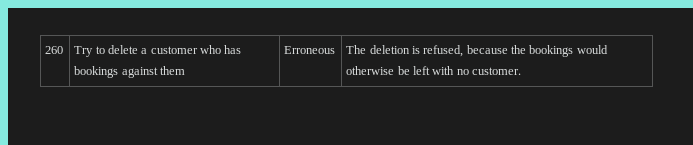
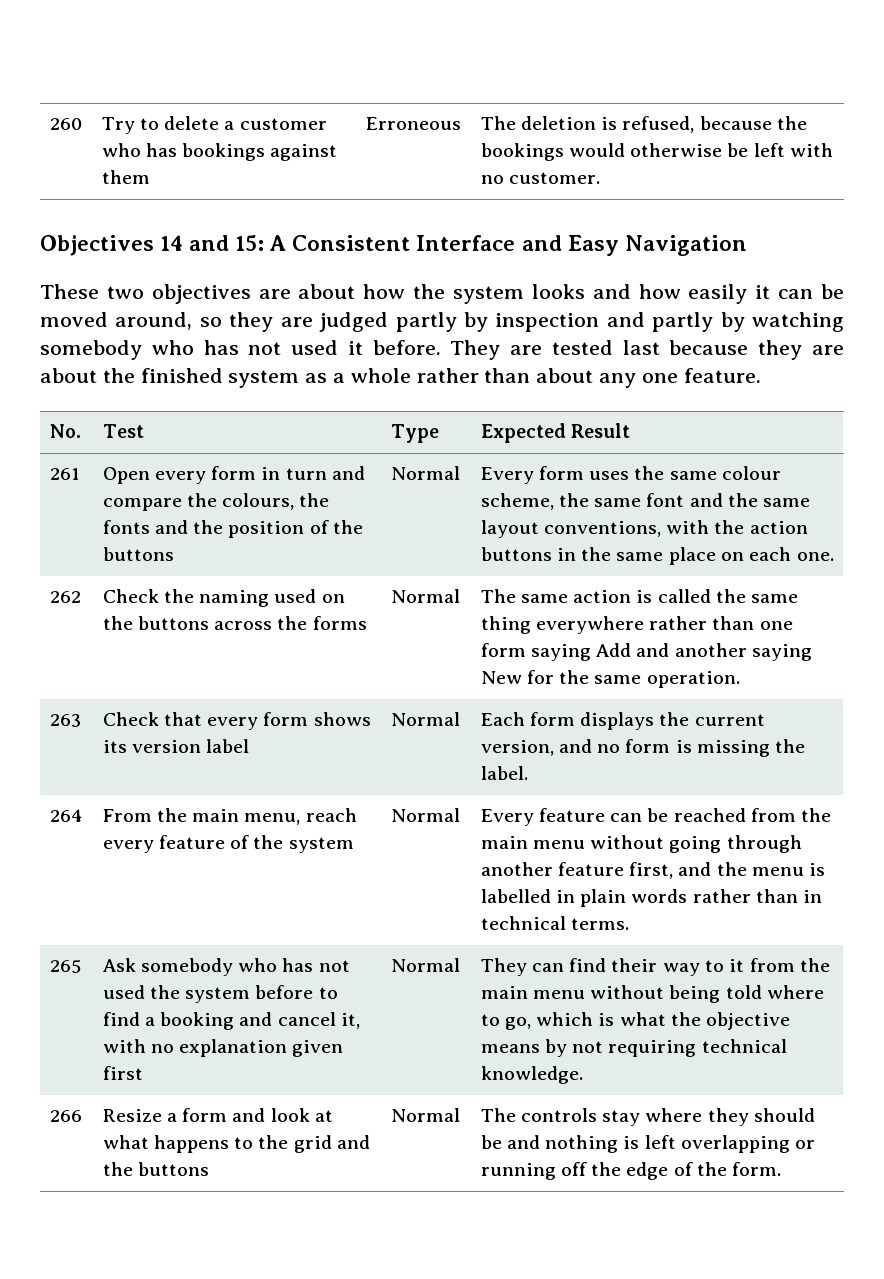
+ Objectives 14 and 15: A Consistent Interface and Easy Navigation
+ These two objectives are about how the system looks and how easily it can be moved around, so they are judged partly by inspection and partly by watching somebody who has not used it before. They are tested last because they are about the finished system as a whole rather than about any one feature.
+ No. | Test | Type | Expected Result
+ 261 | Open every form in turn and compare the colours, the fonts and the position of the buttons | Normal | Every form uses the same colour scheme, the same font and the same layout conventions, with the action buttons in the same place on each one.
+ 262 | Check the naming used on the buttons across the forms | Normal | The same action is called the same thing everywhere rather than one form saying Add and another saying New for the same operation.
+ 263 | Check that every form shows its version label | Normal | Each form displays the current version, and no form is missing the label.
+ 264 | From the main menu, reach every feature of the system | Normal | Every feature can be reached from the main menu without going through another feature first, and the menu is labelled in plain words rather than in technical terms.
+ 265 | Ask somebody who has not used the system before to find a booking and cancel it, with no explanation given first | Normal | They can find their way to it from the main menu without being told where to go, which is what the objective means by not requiring technical knowledge.
+ 266 | Resize a form and look at what happens to the grid and the buttons | Normal | The controls stay where they should be and nothing is left overlapping or running off the edge of the form.

